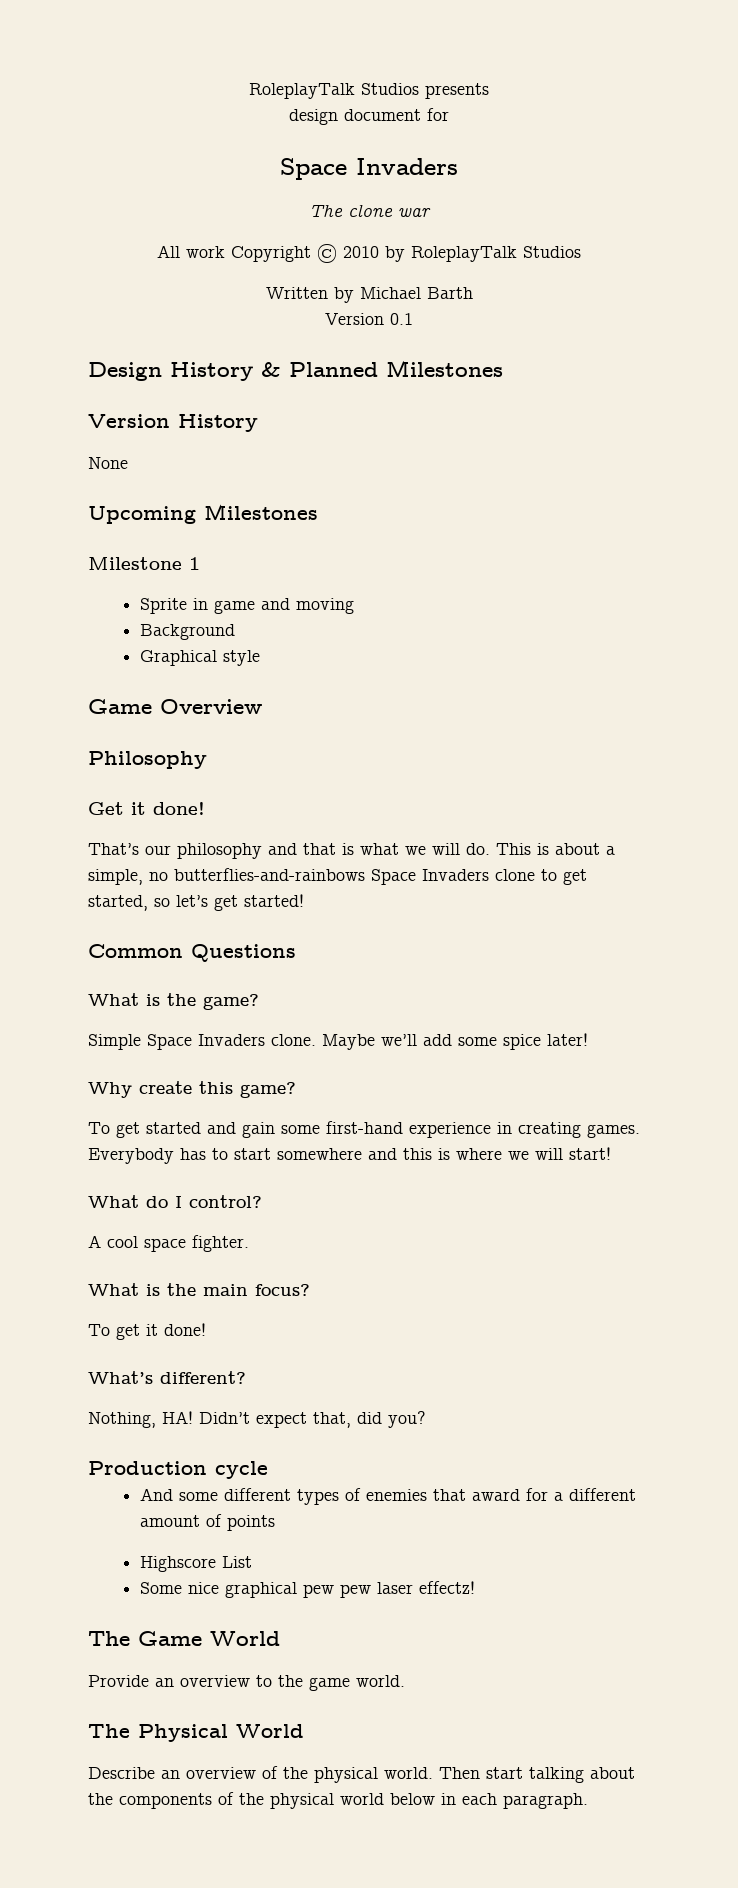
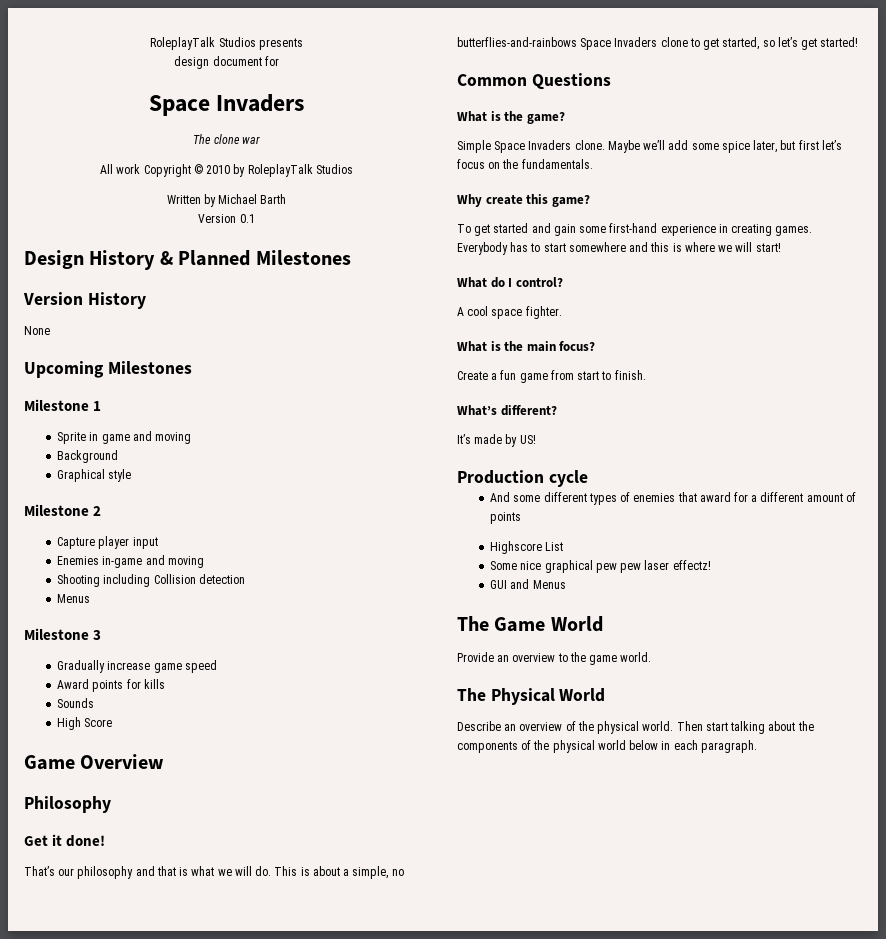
+ Milestone 2
+ Capture player input
+ Enemies in-game and moving
+ Shooting including Collision detection
+ Menus
+ Milestone 3
+ Gradually increase game speed
+ Award points for kills
+ Sounds
+ High Score
- Maybe we’ll add some spice later!
+ Maybe we’ll add some spice later, but first let’s focus on the fundamentals.
- To get it done!
+ Create a fun game from start to finish.
  What’s different?
- Nothing, HA! Didn’t expect that, did you?
+ It’s made by US!
+ GUI and Menus

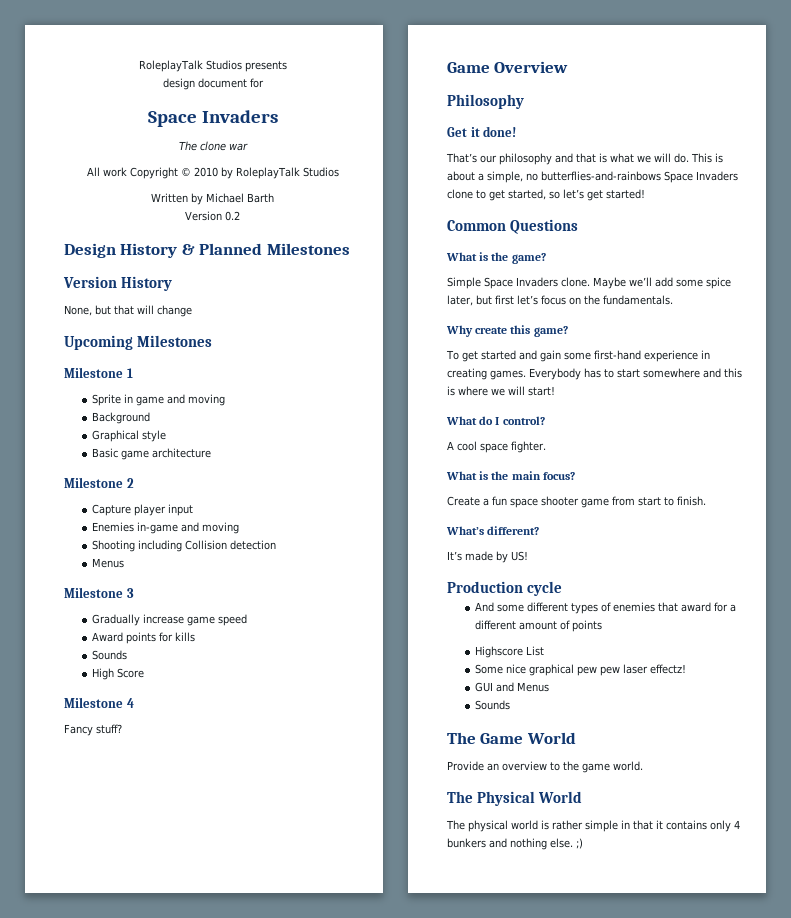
- Version 0.1
+ Version 0.2
- None
+ None, but that will change
+ Basic game architecture
+ Milestone 4
+ Fancy stuff?
- Create a fun game from start to finish.
+ Create a fun space shooter game from start to finish.
  GUI and Menus
+ Sounds
- Describe an overview of the physical world. Then start talking about the components of the physical world below in each paragraph.
+ The physical world is rather simple in that it contains only 4 bunkers and nothing else. ;)

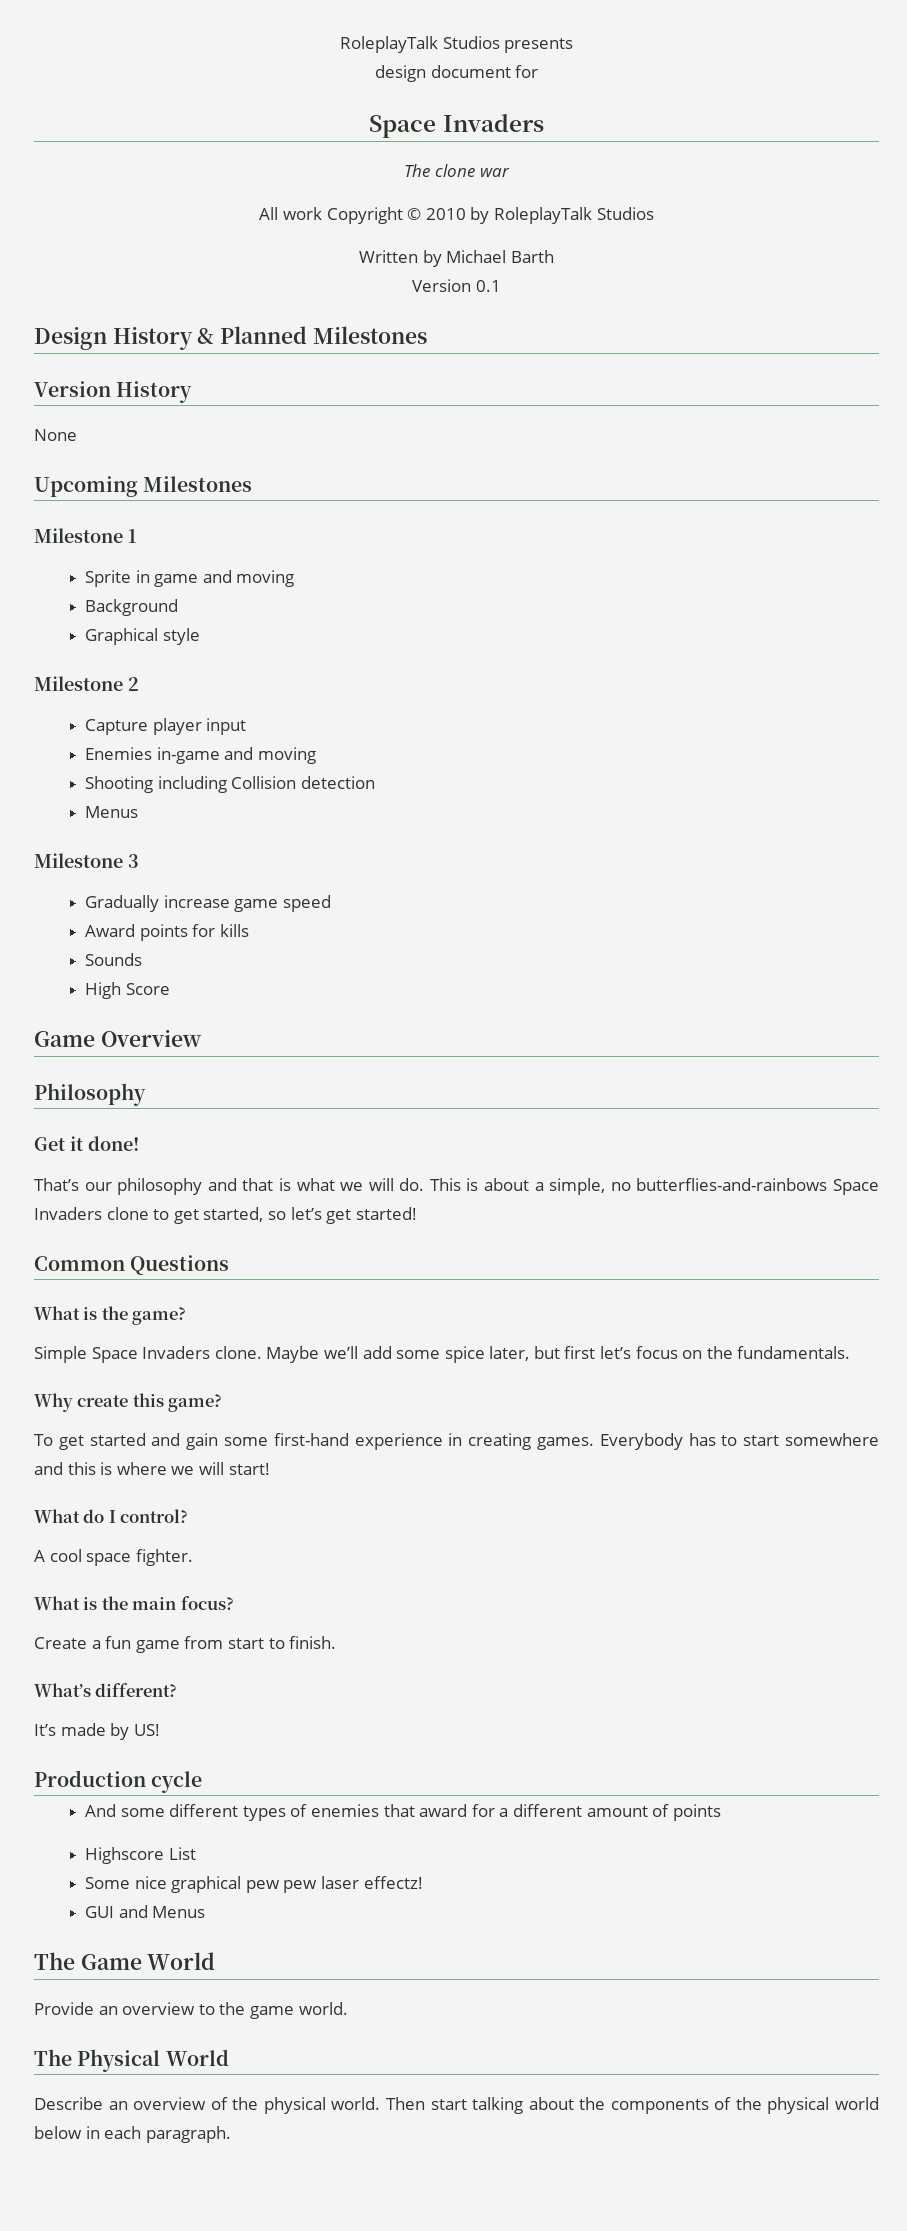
- Version 0.2
+ Version 0.1
- None, but that will change
+ None
- Basic game architecture
- Milestone 4
- Fancy stuff?
- Create a fun space shooter game from start to finish.
+ Create a fun game from start to finish.
  GUI and Menus
- Sounds
- The physical world is rather simple in that it contains only 4 bunkers and nothing else. ;)
+ Describe an overview of the physical world. Then start talking about the components of the physical world below in each paragraph.

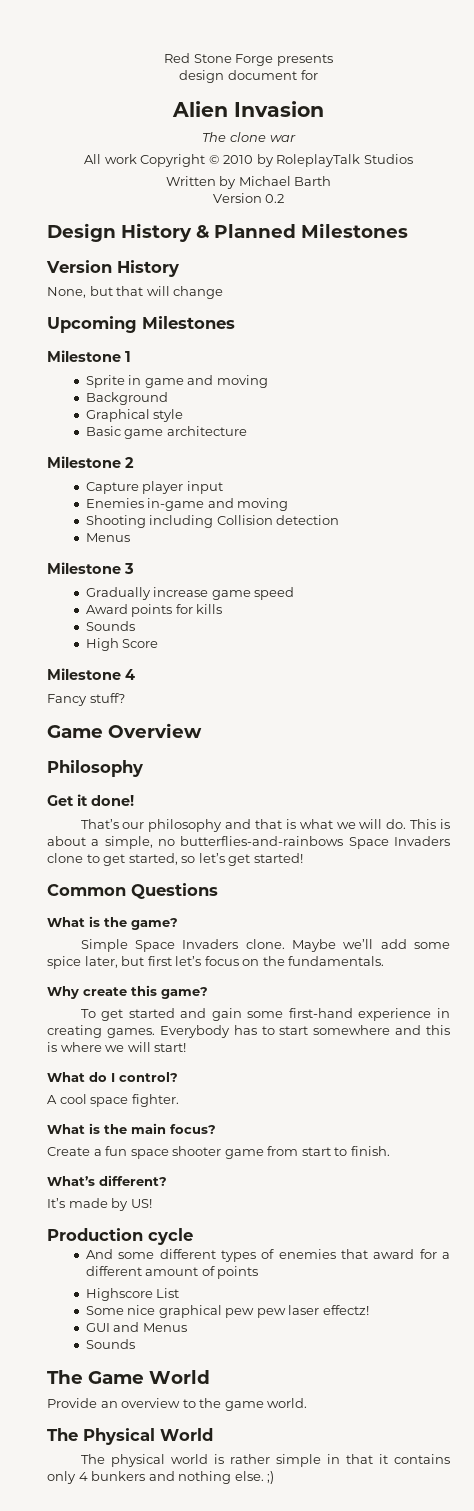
- RoleplayTalk Studios presents
+ Red Stone Forge presents
  design document for
- Space Invaders
+ Alien Invasion
- Version 0.1
+ Version 0.2
- None
+ None, but that will change
+ Basic game architecture
+ Milestone 4
+ Fancy stuff?
- Create a fun game from start to finish.
+ Create a fun space shooter game from start to finish.
  GUI and Menus
+ Sounds
- Describe an overview of the physical world. Then start talking about the components of the physical world below in each paragraph.
+ The physical world is rather simple in that it contains only 4 bunkers and nothing else. ;)

